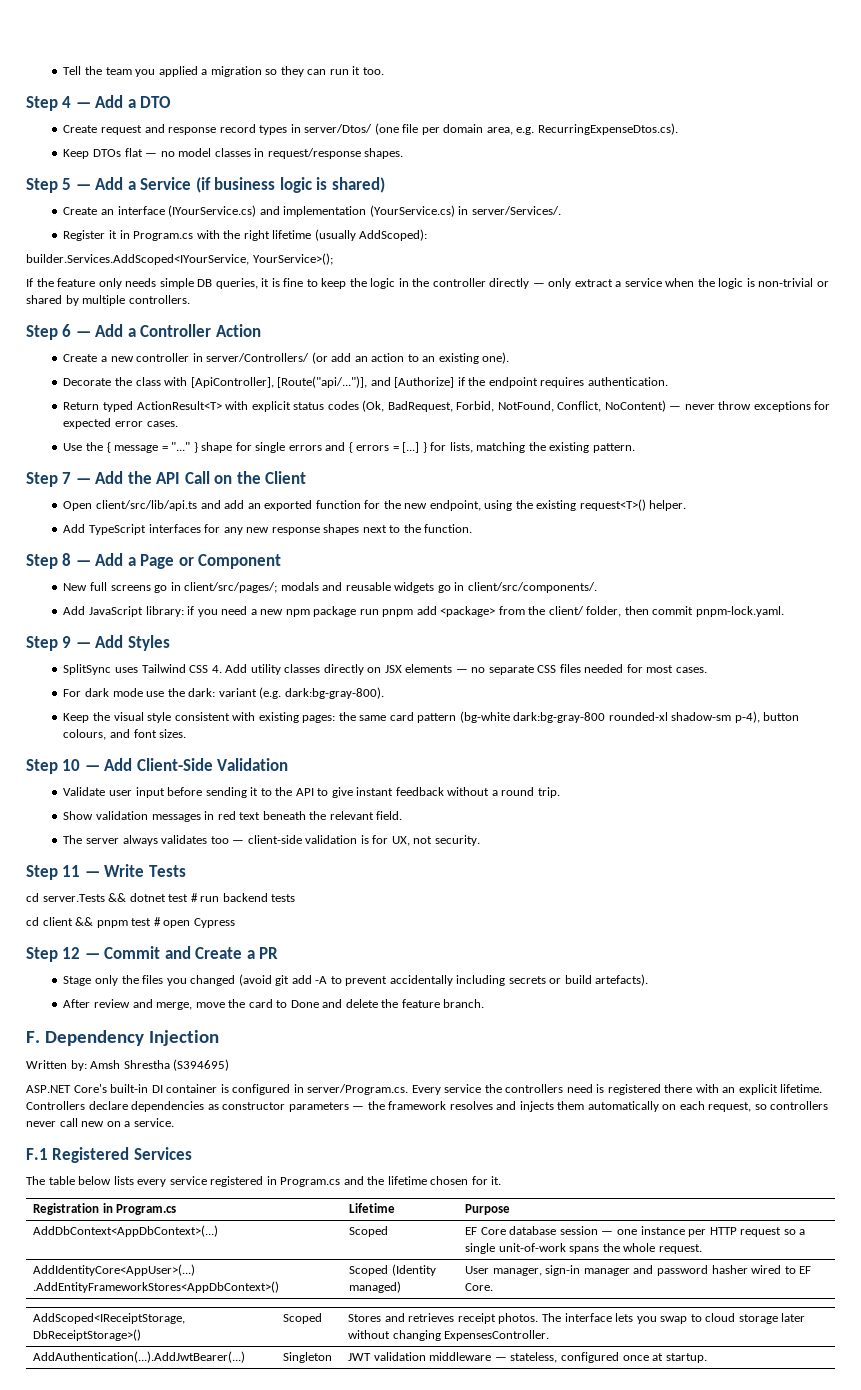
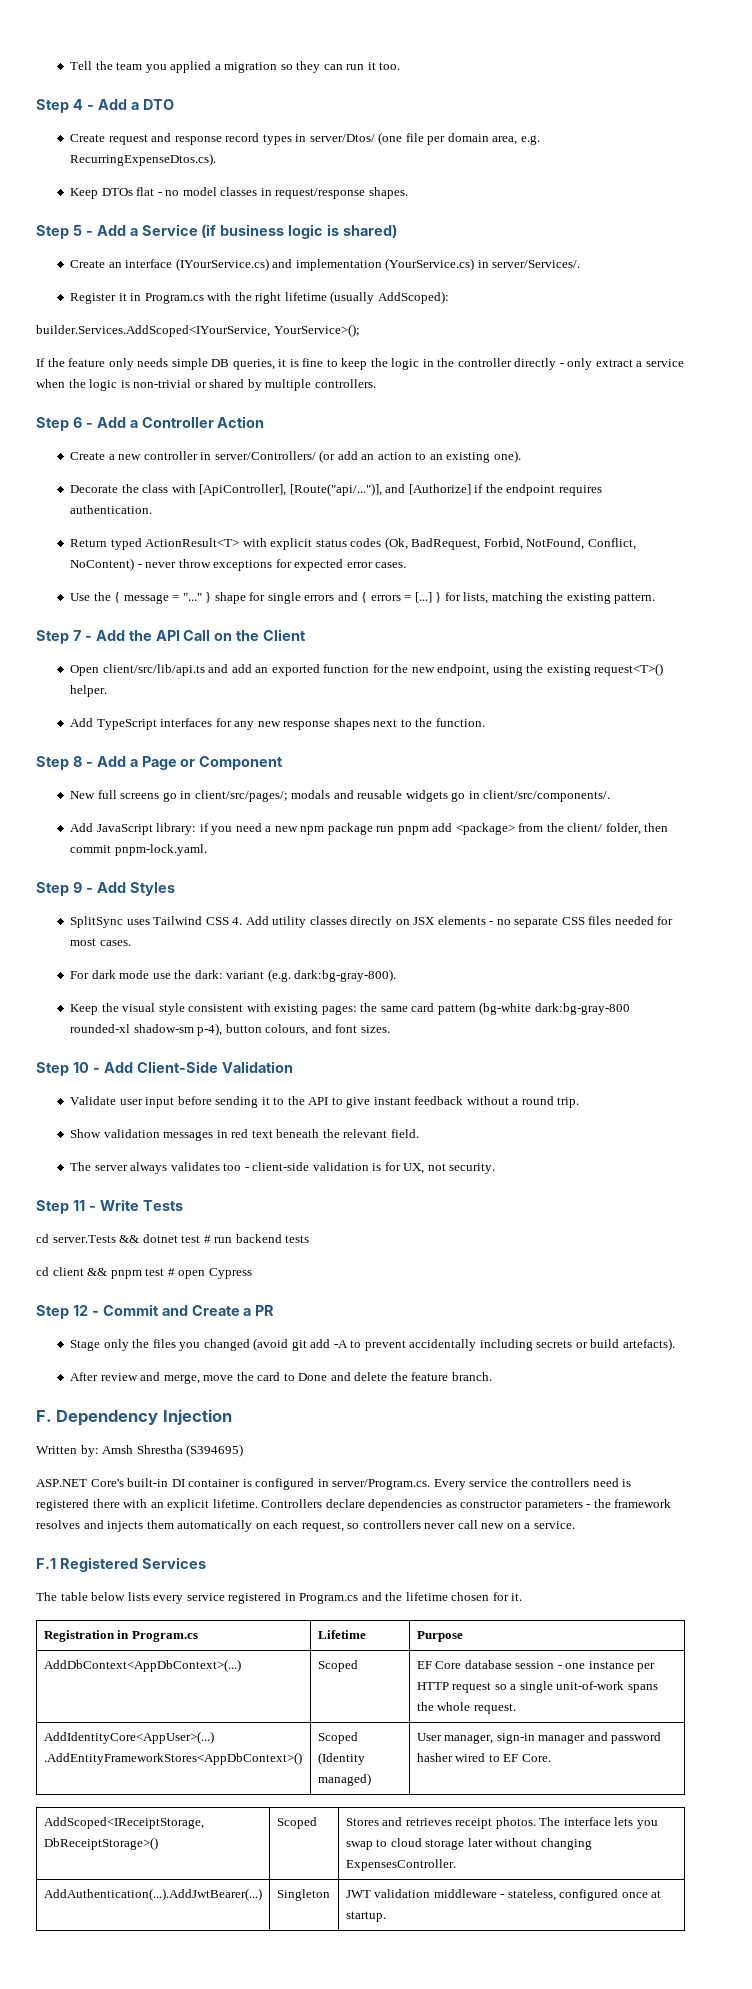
- Step 4 — Add a DTO
+ Step 4 - Add a DTO
- Keep DTOs flat — no model classes in request/response shapes.
+ Keep DTOs flat - no model classes in request/response shapes.
- Step 5 — Add a Service (if business logic is shared)
+ Step 5 - Add a Service (if business logic is shared)
- If the feature only needs simple DB queries, it is fine to keep the logic in the controller directly — only extract a service when the logic is non-trivial or shared by multiple controllers.
+ If the feature only needs simple DB queries, it is fine to keep the logic in the controller directly - only extract a service when the logic is non-trivial or shared by multiple controllers.
- Step 6 — Add a Controller Action
+ Step 6 - Add a Controller Action
- Return typed ActionResult<T> with explicit status codes (Ok, BadRequest, Forbid, NotFound, Conflict, NoContent) — never throw exceptions for expected error cases.
+ Return typed ActionResult<T> with explicit status codes (Ok, BadRequest, Forbid, NotFound, Conflict, NoContent) - never throw exceptions for expected error cases.
- Step 7 — Add the API Call on the Client
+ Step 7 - Add the API Call on the Client
- Step 8 — Add a Page or Component
+ Step 8 - Add a Page or Component
- Step 9 — Add Styles
+ Step 9 - Add Styles
- SplitSync uses Tailwind CSS 4. Add utility classes directly on JSX elements — no separate CSS files needed for most cases.
+ SplitSync uses Tailwind CSS 4. Add utility classes directly on JSX elements - no separate CSS files needed for most cases.
- Step 10 — Add Client-Side Validation
+ Step 10 - Add Client-Side Validation
- The server always validates too — client-side validation is for UX, not security.
+ The server always validates too - client-side validation is for UX, not security.
- Step 11 — Write Tests
+ Step 11 - Write Tests
- Step 12 — Commit and Create a PR
+ Step 12 - Commit and Create a PR
- Controllers declare dependencies as constructor parameters — the framework resolves and injects them automatically on each request, so controllers never call new on a service.
+ Controllers declare dependencies as constructor parameters - the framework resolves and injects them automatically on each request, so controllers never call new on a service.
- AddDbContext<AppDbContext>(...) | Scoped | EF Core database session — one instance per HTTP request so a single unit-of-work spans the whole request.
+ AddDbContext<AppDbContext>(...) | Scoped | EF Core database session - one instance per HTTP request so a single unit-of-work spans the whole request.
- AddAuthentication(...).AddJwtBearer(...) | Singleton | JWT validation middleware — stateless, configured once at startup.
+ AddAuthentication(...).AddJwtBearer(...) | Singleton | JWT validation middleware - stateless, configured once at startup.

